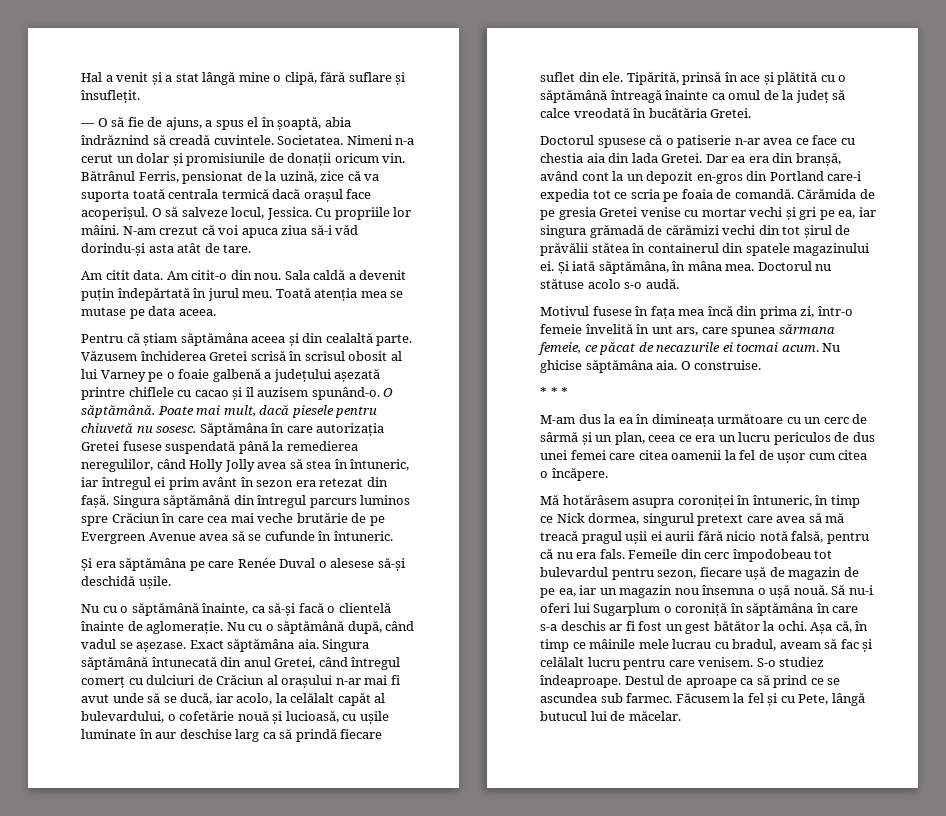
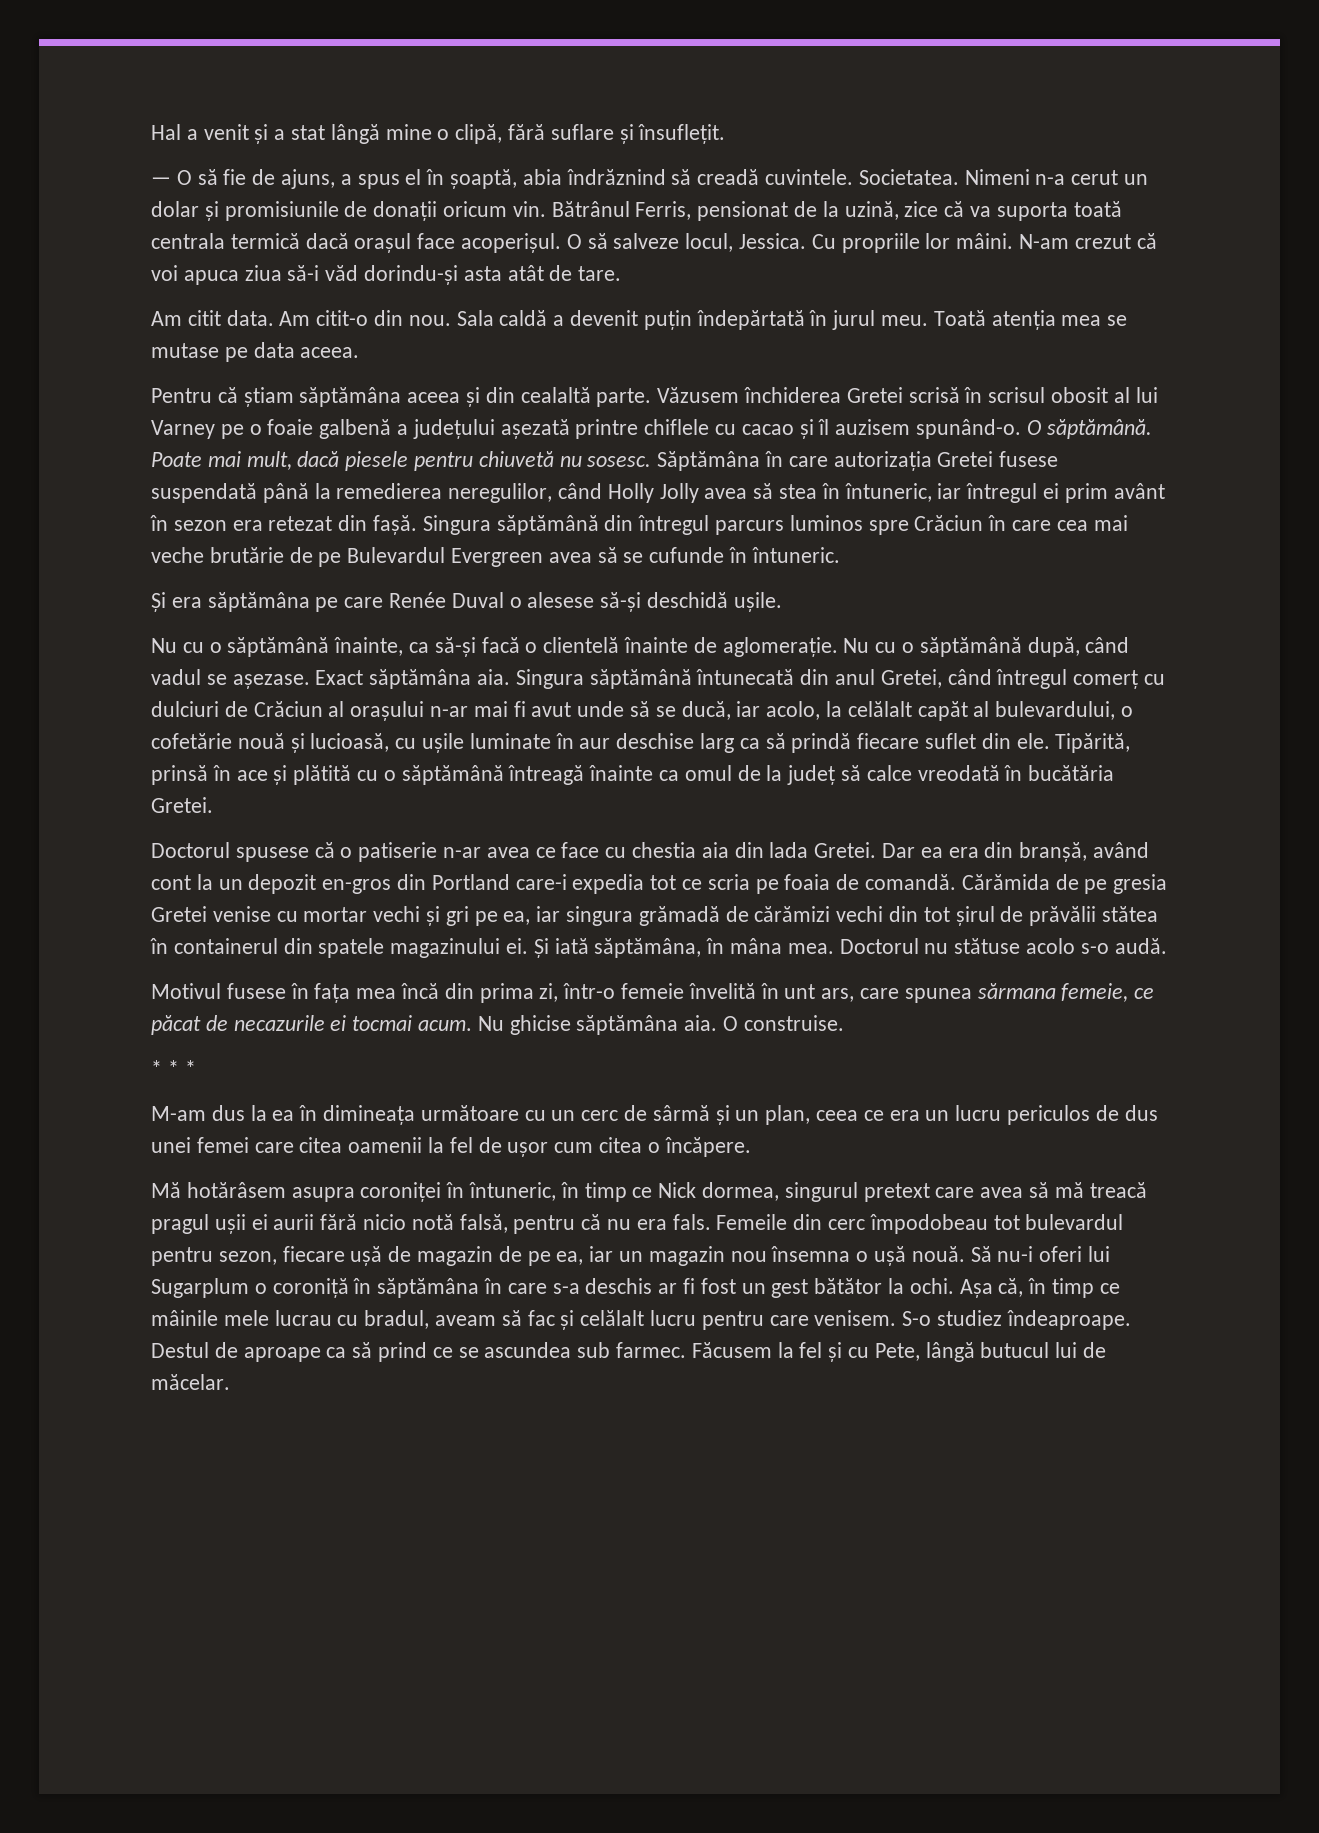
- Singura săptămână din întregul parcurs luminos spre Crăciun în care cea mai veche brutărie de pe Evergreen Avenue avea să se cufunde în întuneric.
+ Singura săptămână din întregul parcurs luminos spre Crăciun în care cea mai veche brutărie de pe Bulevardul Evergreen avea să se cufunde în întuneric.

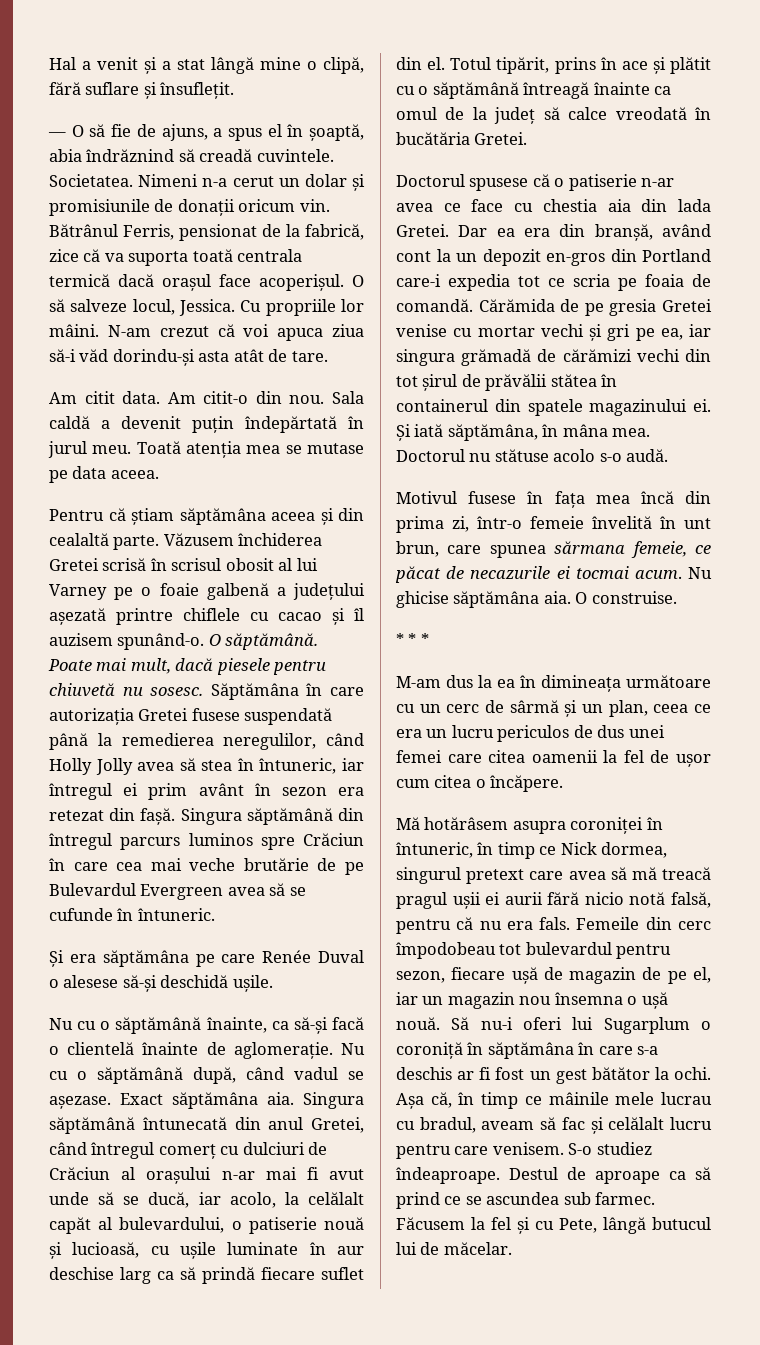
- Bătrânul Ferris, pensionat de la uzină, zice că va suporta toată centrala termică dacă orașul face acoperișul.
+ Bătrânul Ferris, pensionat de la fabrică, zice că va suporta toată centrala termică dacă orașul face acoperișul.
- Singura săptămână întunecată din anul Gretei, când întregul comerț cu dulciuri de Crăciun al orașului n-ar mai fi avut unde să se ducă, iar acolo, la celălalt capăt al bulevardului, o cofetărie nouă și lucioasă, cu ușile luminate în aur deschise larg ca să prindă fiecare suflet din ele. Tipărită, prinsă în ace și plătită cu o săptămână întreagă înainte ca omul de la județ să calce vreodată în bucătăria Gretei.
+ Singura săptămână întunecată din anul Gretei, când întregul comerț cu dulciuri de Crăciun al orașului n-ar mai fi avut unde să se ducă, iar acolo, la celălalt capăt al bulevardului, o patiserie nouă și lucioasă, cu ușile luminate în aur deschise larg ca să prindă fiecare suflet din el. Totul tipărit, prins în ace și plătit cu o săptămână întreagă înainte ca omul de la județ să calce vreodată în bucătăria Gretei.
- Motivul fusese în fața mea încă din prima zi, într-o femeie învelită în unt ars, care spunea sărmana femeie, ce păcat de necazurile ei tocmai acum.
+ Motivul fusese în fața mea încă din prima zi, într-o femeie învelită în unt brun, care spunea sărmana femeie, ce păcat de necazurile ei tocmai acum.
- Femeile din cerc împodobeau tot bulevardul pentru sezon, fiecare ușă de magazin de pe ea, iar un magazin nou însemna o ușă nouă.
+ Femeile din cerc împodobeau tot bulevardul pentru sezon, fiecare ușă de magazin de pe el, iar un magazin nou însemna o ușă nouă.

